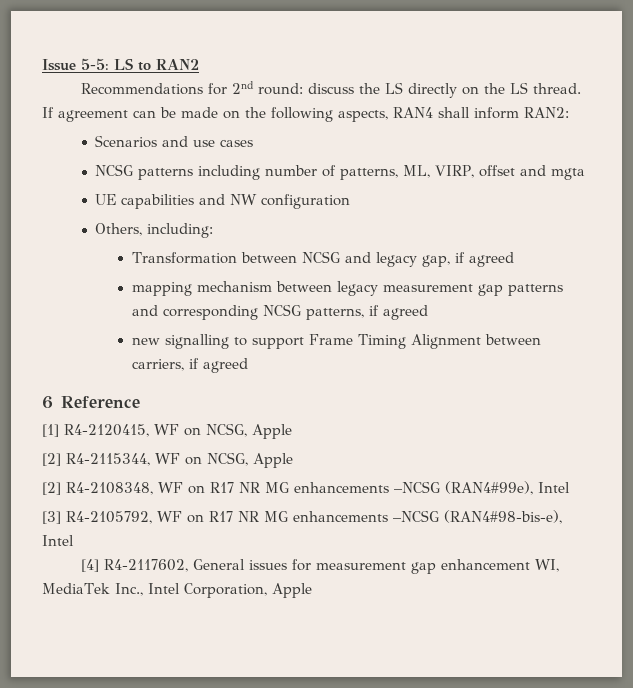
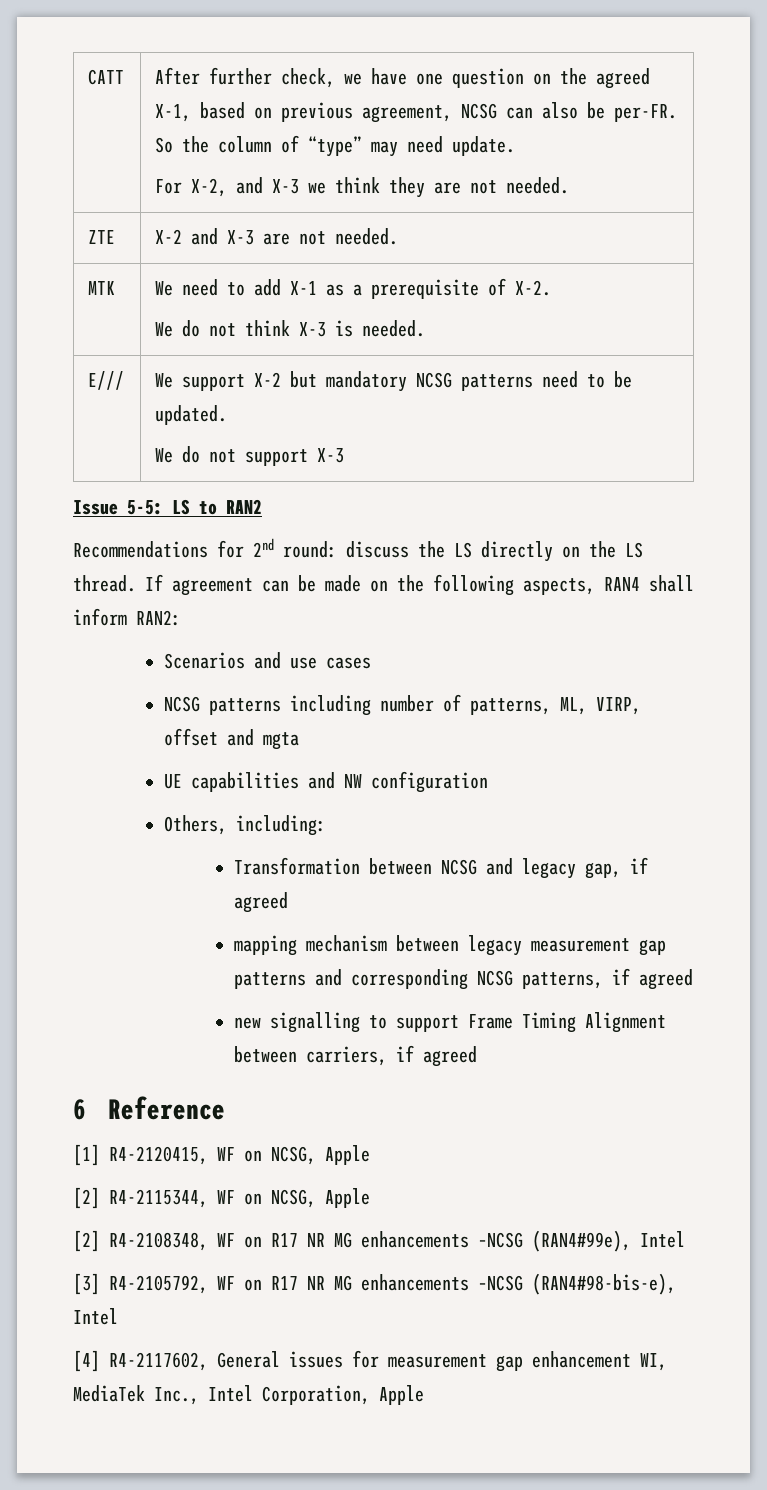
+ CATT | After further check, we have one question on the agreed X-1, based on previous agreement, NCSG can also be per-FR. So the column of “type” may need update.
+ For X-2, and X-3 we think they are not needed.
+ ZTE | X-2 and X-3 are not needed.
+ MTK | We need to add X-1 as a prerequisite of X-2.
+ We do not think X-3 is needed.
+ E/// | We support X-2 but mandatory NCSG patterns need to be updated.
+ We do not support X-3

